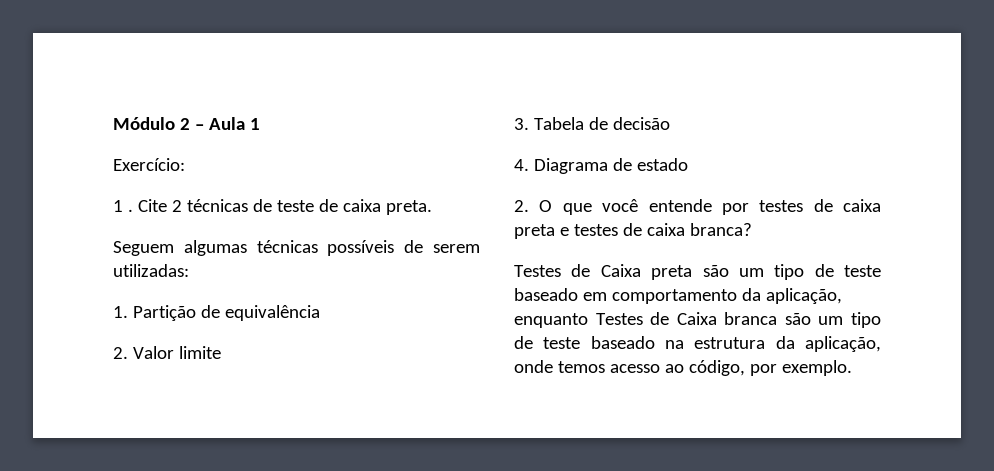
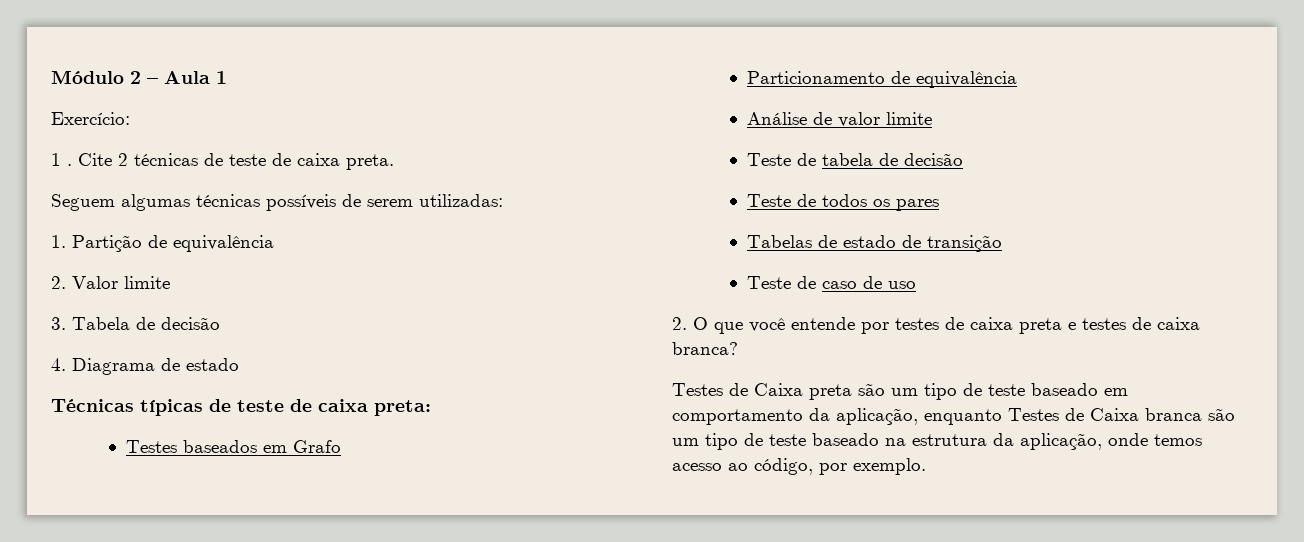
+ Técnicas típicas de teste de caixa preta:
+ Testes baseados em Grafo
+ Particionamento de equivalência
+ Análise de valor limite
+ Teste de tabela de decisão
+ Teste de todos os pares
+ Tabelas de estado de transição
+ Teste de caso de uso

